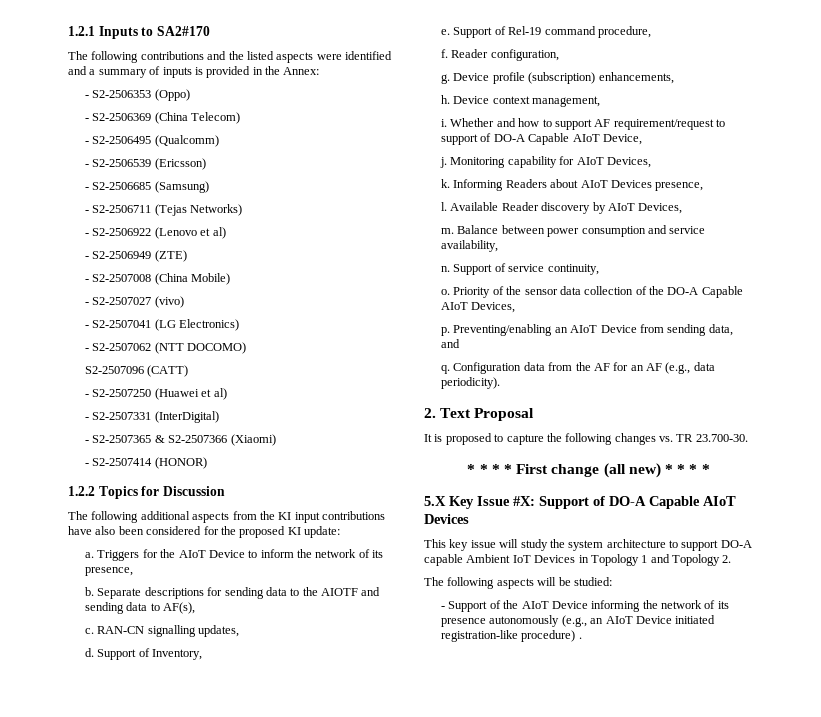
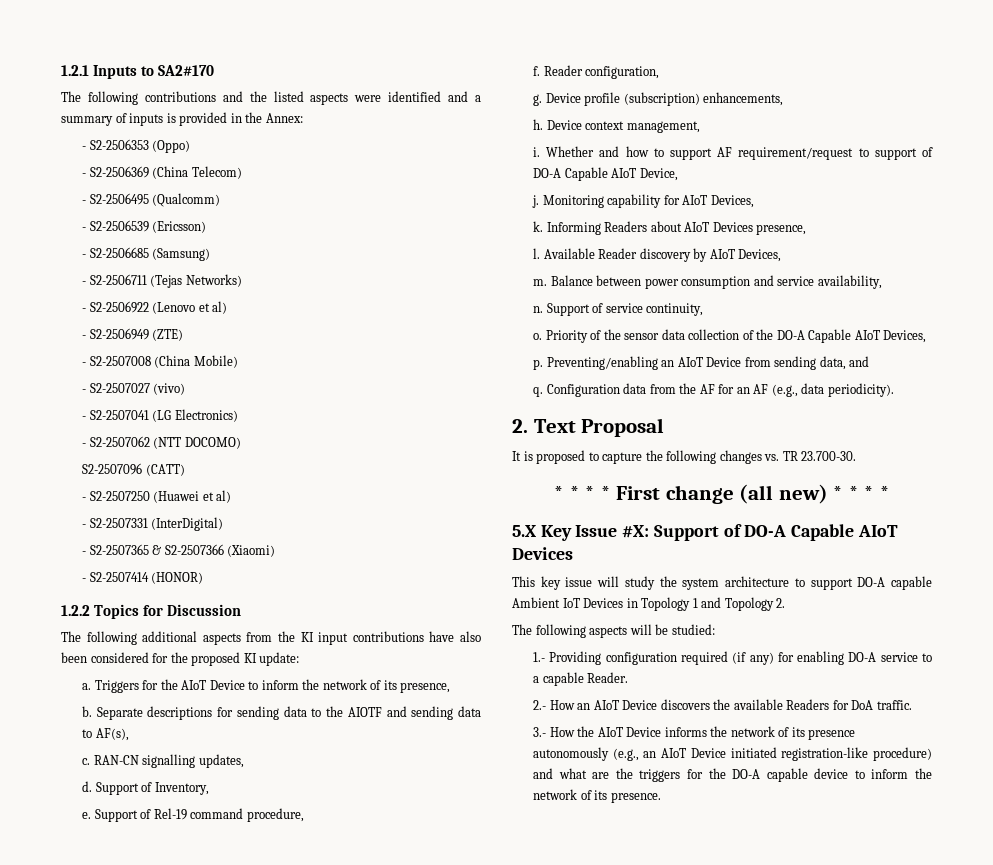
- - Support of the AIoT Device informing the network of its presence autonomously (e.g., an AIoT Device initiated registration-like procedure) .
+ 1.- Providing configuration required (if any) for enabling DO-A service to a capable Reader.
+ 2.- How an AIoT Device discovers the available Readers for DoA traffic.
+ 3.- How the AIoT Device informs the network of its presence autonomously (e.g., an AIoT Device initiated registration-like procedure) and what are the triggers for the DO-A capable device to inform the network of its presence.

